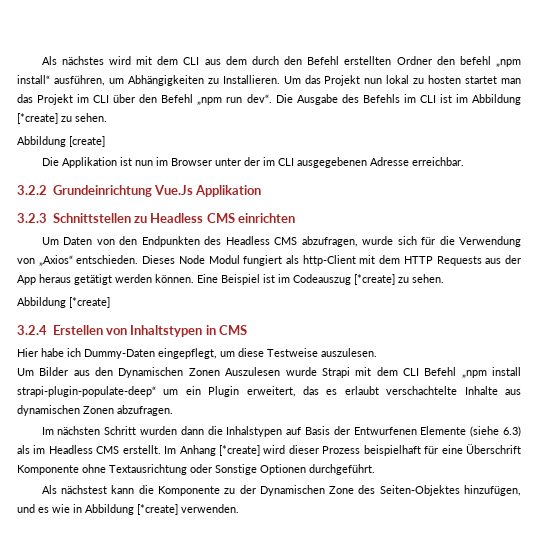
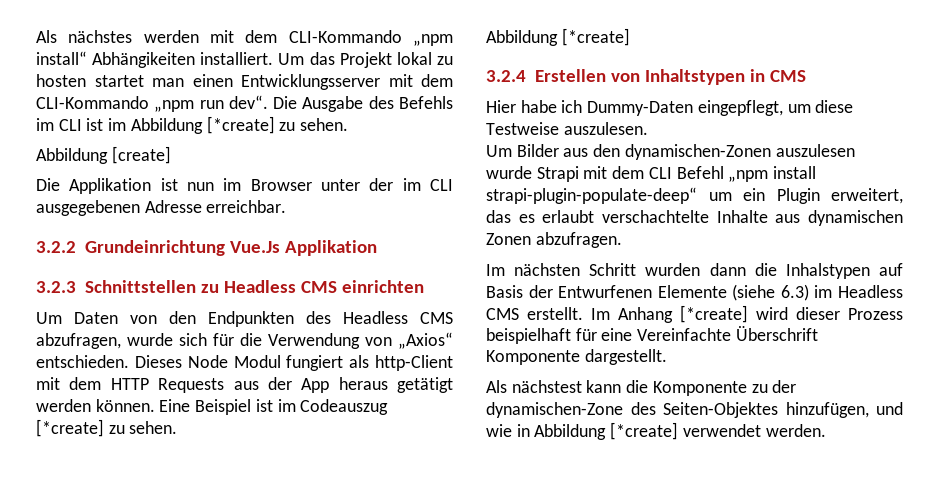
- Als nächstes wird mit dem CLI aus dem durch den Befehl erstellten Ordner den befehl „npm install“ ausführen, um Abhängigkeiten zu Installieren.
+ Als nächstes werden mit dem CLI-Kommando „npm install“ Abhängikeiten installiert.
- Um das Projekt nun lokal zu hosten startet man das Projekt im CLI über den Befehl „npm run dev“.
+ Um das Projekt lokal zu hosten startet man einen Entwicklungsserver mit dem CLI-Kommando „npm run dev“.
- Um Bilder aus den Dynamischen Zonen Auszulesen wurde Strapi mit dem CLI Befehl „npm install strapi-plugin-populate-deep“ um ein Plugin erweitert, das es erlaubt verschachtelte Inhalte aus dynamischen Zonen abzufragen.
+ Um Bilder aus den dynamischen-Zonen auszulesen wurde Strapi mit dem CLI Befehl „npm install strapi-plugin-populate-deep“ um ein Plugin erweitert, das es erlaubt verschachtelte Inhalte aus dynamischen Zonen abzufragen.
- Im nächsten Schritt wurden dann die Inhalstypen auf Basis der Entwurfenen Elemente (siehe 6.3) als im Headless CMS erstellt.
+ Im nächsten Schritt wurden dann die Inhalstypen auf Basis der Entwurfenen Elemente (siehe 6.3) im Headless CMS erstellt.
- Im Anhang [*create] wird dieser Prozess beispielhaft für eine Überschrift Komponente ohne Textausrichtung oder Sonstige Optionen durchgeführt.
+ Im Anhang [*create] wird dieser Prozess beispielhaft für eine Vereinfachte Überschrift Komponente dargestellt.
- Als nächstest kann die Komponente zu der Dynamischen Zone des Seiten-Objektes hinzufügen, und es wie in Abbildung [*create] verwenden.
+ Als nächstest kann die Komponente zu der dynamischen-Zone des Seiten-Objektes hinzufügen, und wie in Abbildung [*create] verwendet werden.

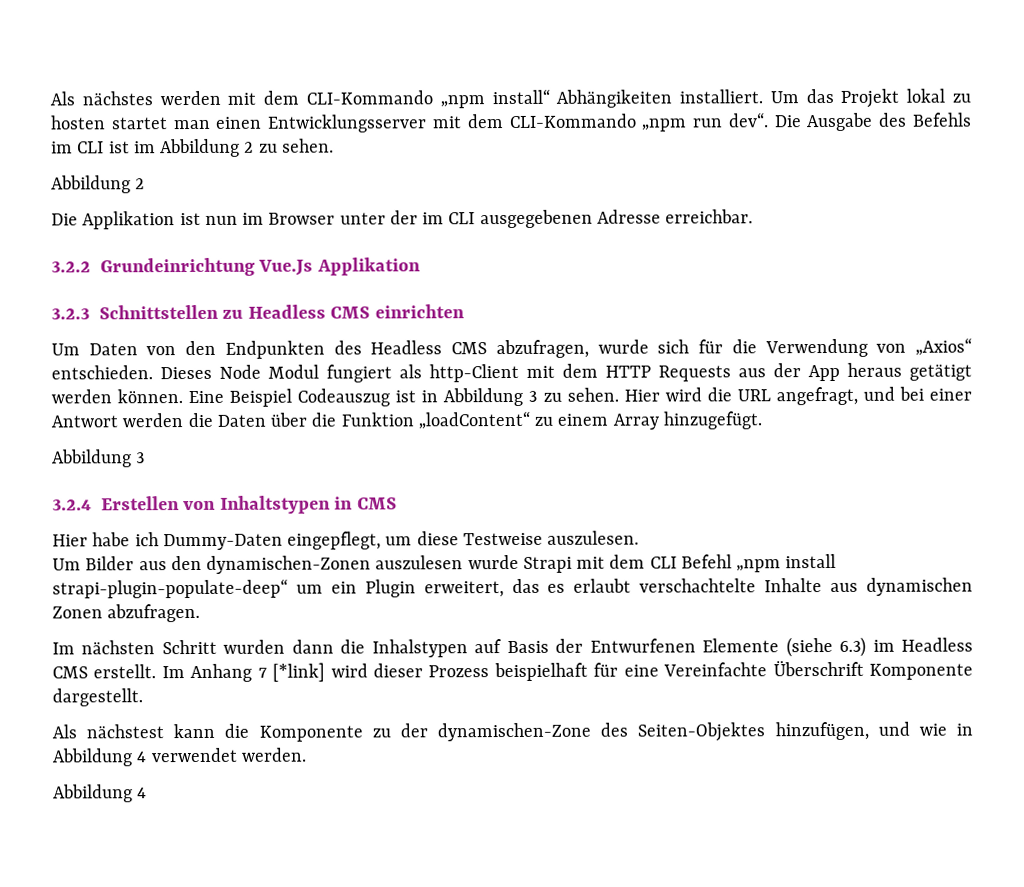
- Die Ausgabe des Befehls im CLI ist im Abbildung [*create] zu sehen.
- Abbildung [create]
+ Die Ausgabe des Befehls im CLI ist im Abbildung 2 zu sehen.
+ Abbildung 2
- Eine Beispiel ist im Codeauszug [*create] zu sehen.
- Abbildung [*create]
+ Eine Beispiel Codeauszug ist in Abbildung 3 zu sehen. Hier wird die URL angefragt, und bei einer Antwort werden die Daten über die Funktion „loadContent“ zu einem Array hinzugefügt.
+ Abbildung 3
- Im Anhang [*create] wird dieser Prozess beispielhaft für eine Vereinfachte Überschrift Komponente dargestellt.
+ Im Anhang 7 [*link] wird dieser Prozess beispielhaft für eine Vereinfachte Überschrift Komponente dargestellt.
- Als nächstest kann die Komponente zu der dynamischen-Zone des Seiten-Objektes hinzufügen, und wie in Abbildung [*create] verwendet werden.
+ Als nächstest kann die Komponente zu der dynamischen-Zone des Seiten-Objektes hinzufügen, und wie in Abbildung 4 verwendet werden.
+ Abbildung 4

